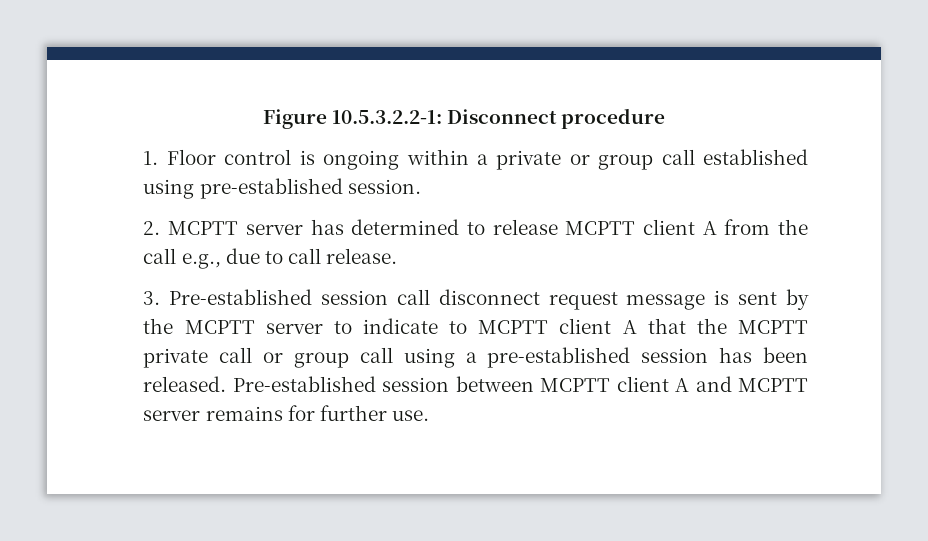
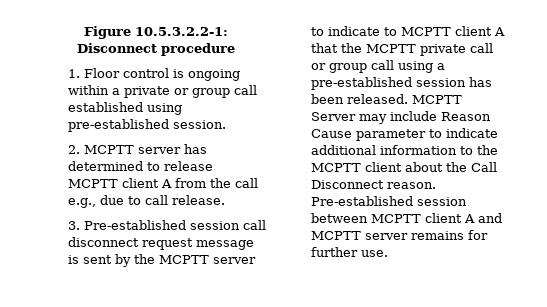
+ MCPTT Server may include Reason Cause parameter to indicate additional information to the MCPTT client about the Call Disconnect reason.

